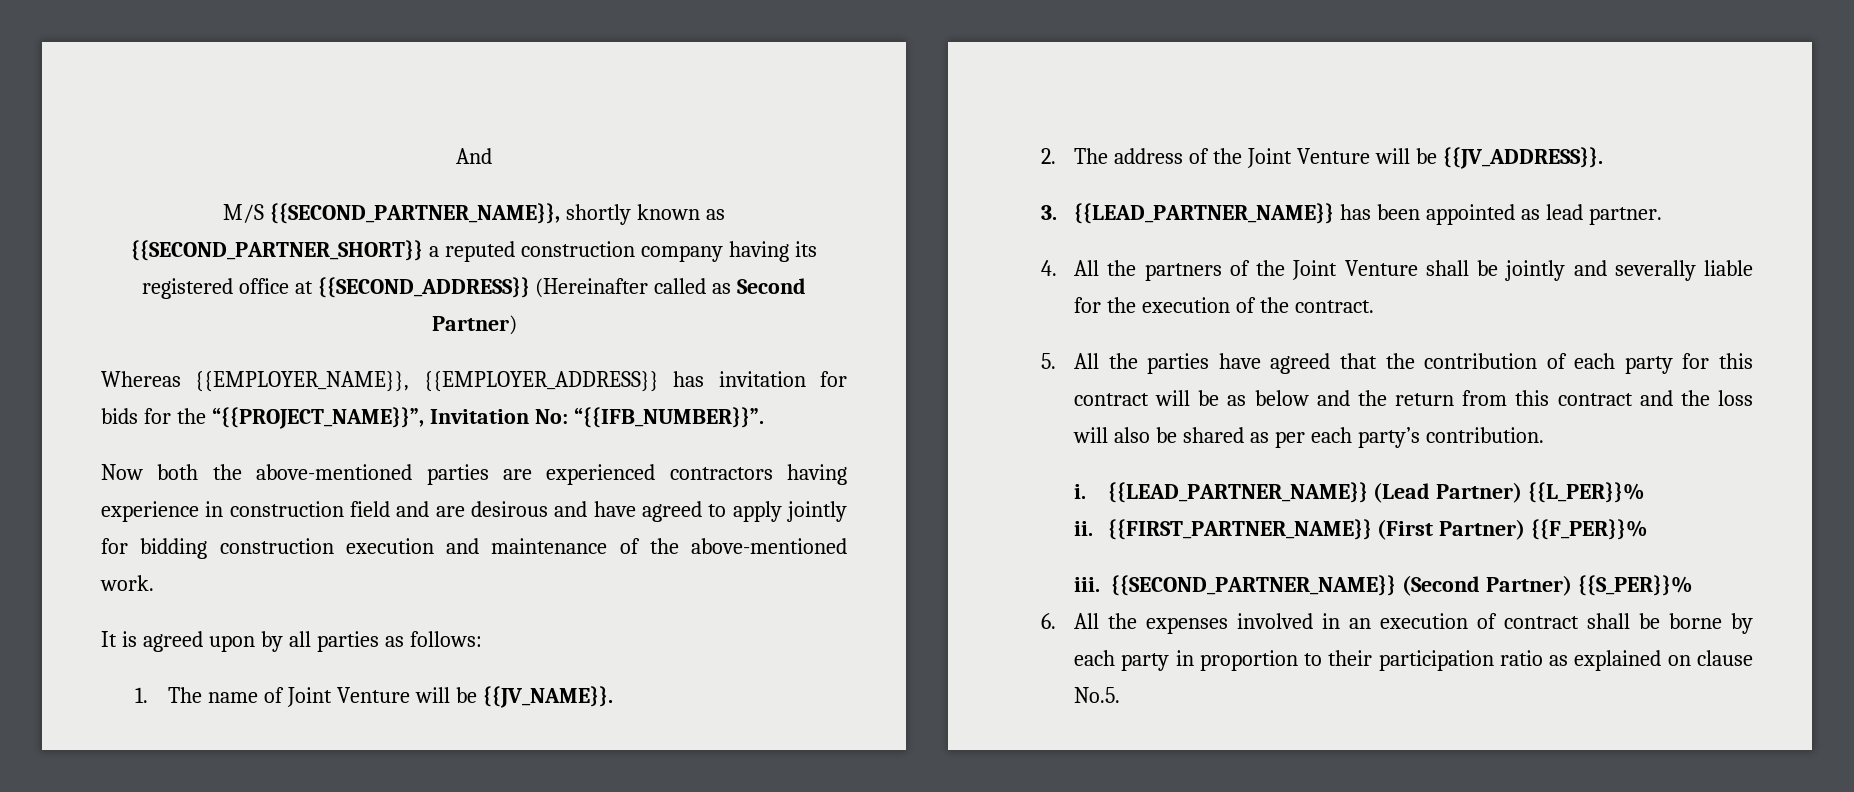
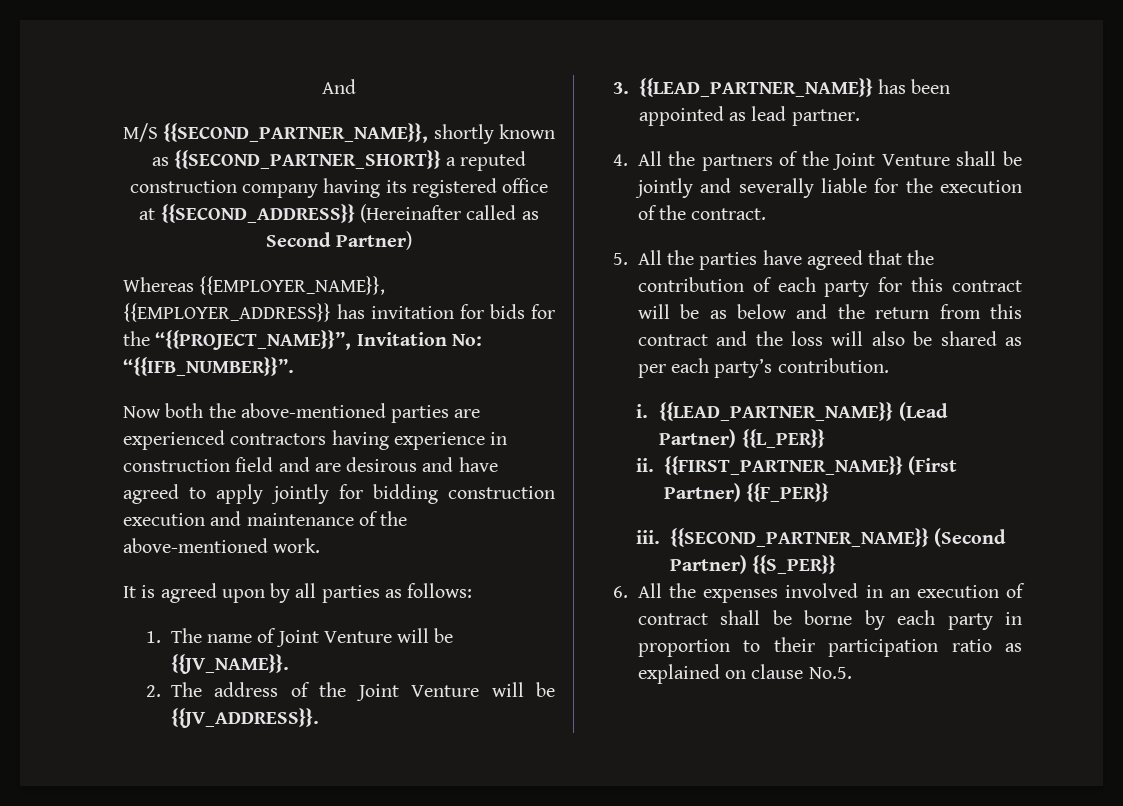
- {{LEAD_PARTNER_NAME}} (Lead Partner) {{L_PER}}%
+ {{LEAD_PARTNER_NAME}} (Lead Partner) {{L_PER}}
- {{FIRST_PARTNER_NAME}} (First Partner) {{F_PER}}%
+ {{FIRST_PARTNER_NAME}} (First Partner) {{F_PER}}
- {{SECOND_PARTNER_NAME}} (Second Partner) {{S_PER}}%
+ {{SECOND_PARTNER_NAME}} (Second Partner) {{S_PER}}

